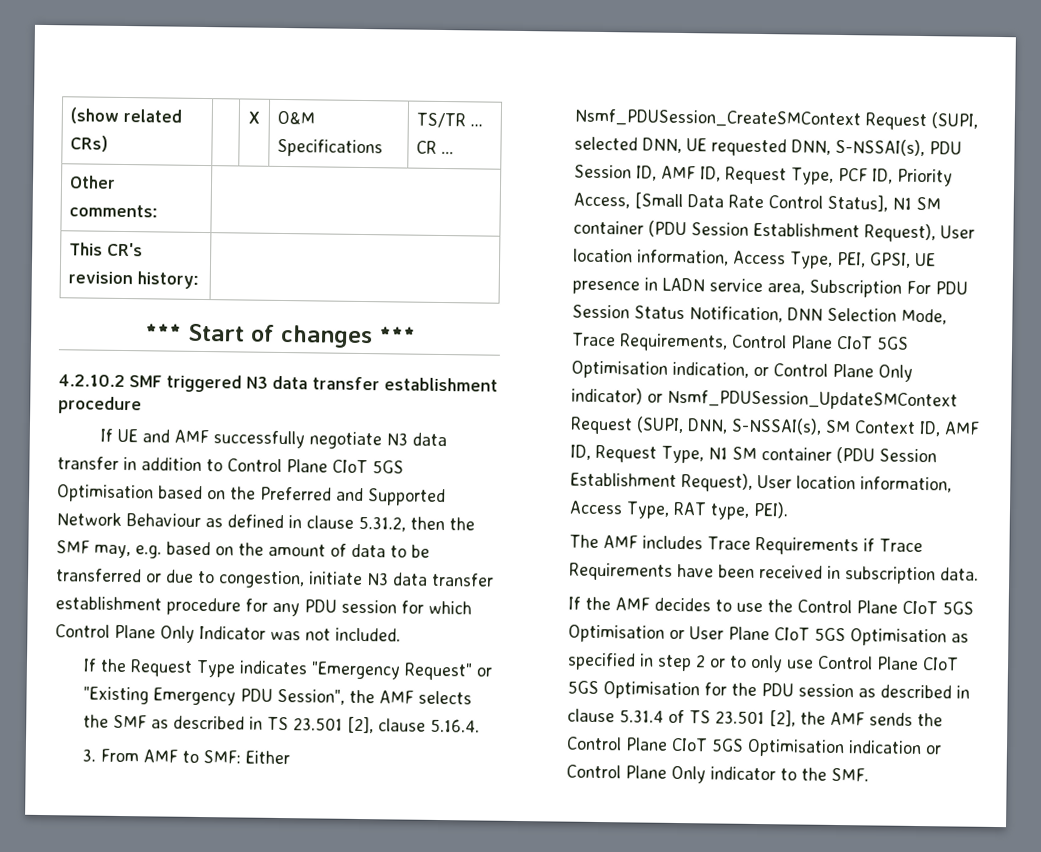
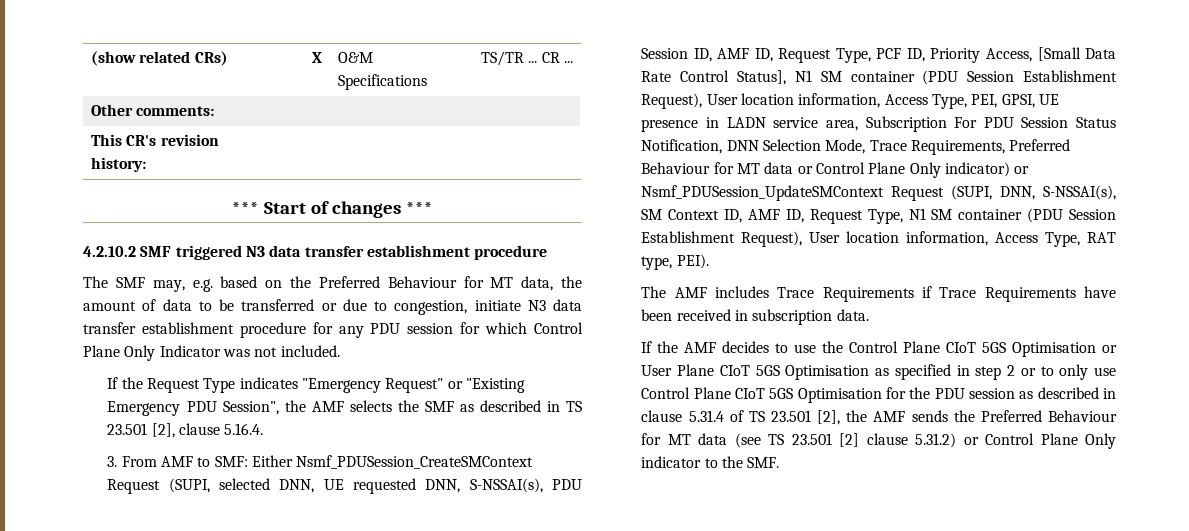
- If UE and AMF successfully negotiate N3 data transfer in addition to Control Plane CIoT 5GS Optimisation based on the Preferred and Supported Network Behaviour as defined in clause 5.31.2, then the SMF may, e.g. based on the amount of data to be transferred or due to congestion, initiate N3 data transfer establishment procedure for any PDU session for which Control Plane Only Indicator was not included.
+ The SMF may, e.g. based on the Preferred Behaviour for MT data, the amount of data to be transferred or due to congestion, initiate N3 data transfer establishment procedure for any PDU session for which Control Plane Only Indicator was not included.
- Either Nsmf_PDUSession_CreateSMContext Request (SUPI, selected DNN, UE requested DNN, S-NSSAI(s), PDU Session ID, AMF ID, Request Type, PCF ID, Priority Access, [Small Data Rate Control Status], N1 SM container (PDU Session Establishment Request), User location information, Access Type, PEI, GPSI, UE presence in LADN service area, Subscription For PDU Session Status Notification, DNN Selection Mode, Trace Requirements, Control Plane CIoT 5GS Optimisation indication, or Control Plane Only indicator) or Nsmf_PDUSession_UpdateSMContext Request (SUPI, DNN, S-NSSAI(s), SM Context ID, AMF ID, Request Type, N1 SM container (PDU Session Establishment Request), User location information, Access Type, RAT type, PEI).
+ Either Nsmf_PDUSession_CreateSMContext Request (SUPI, selected DNN, UE requested DNN, S-NSSAI(s), PDU Session ID, AMF ID, Request Type, PCF ID, Priority Access, [Small Data Rate Control Status], N1 SM container (PDU Session Establishment Request), User location information, Access Type, PEI, GPSI, UE presence in LADN service area, Subscription For PDU Session Status Notification, DNN Selection Mode, Trace Requirements, Preferred Behaviour for MT data or Control Plane Only indicator) or Nsmf_PDUSession_UpdateSMContext Request (SUPI, DNN, S-NSSAI(s), SM Context ID, AMF ID, Request Type, N1 SM container (PDU Session Establishment Request), User location information, Access Type, RAT type, PEI).
- If the AMF decides to use the Control Plane CIoT 5GS Optimisation or User Plane CIoT 5GS Optimisation as specified in step 2 or to only use Control Plane CIoT 5GS Optimisation for the PDU session as described in clause 5.31.4 of TS 23.501 [2], the AMF sends the Control Plane CIoT 5GS Optimisation indication or Control Plane Only indicator to the SMF.
+ If the AMF decides to use the Control Plane CIoT 5GS Optimisation or User Plane CIoT 5GS Optimisation as specified in step 2 or to only use Control Plane CIoT 5GS Optimisation for the PDU session as described in clause 5.31.4 of TS 23.501 [2], the AMF sends the Preferred Behaviour for MT data (see TS 23.501 [2] clause 5.31.2) or Control Plane Only indicator to the SMF.

